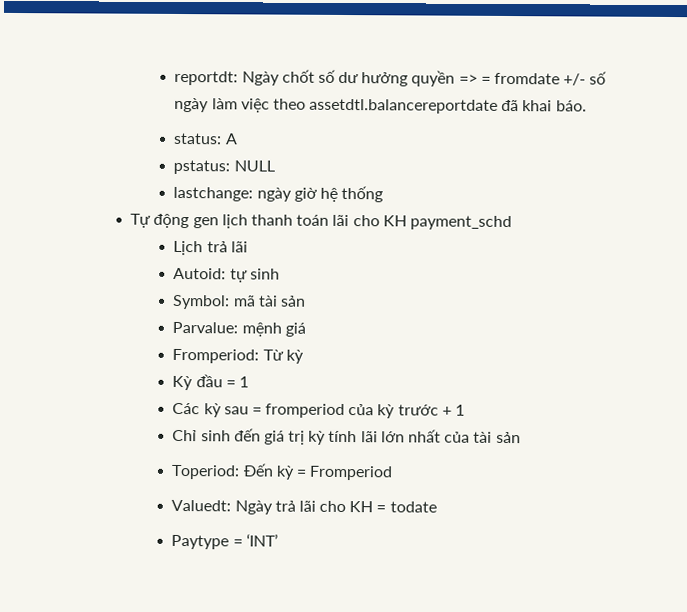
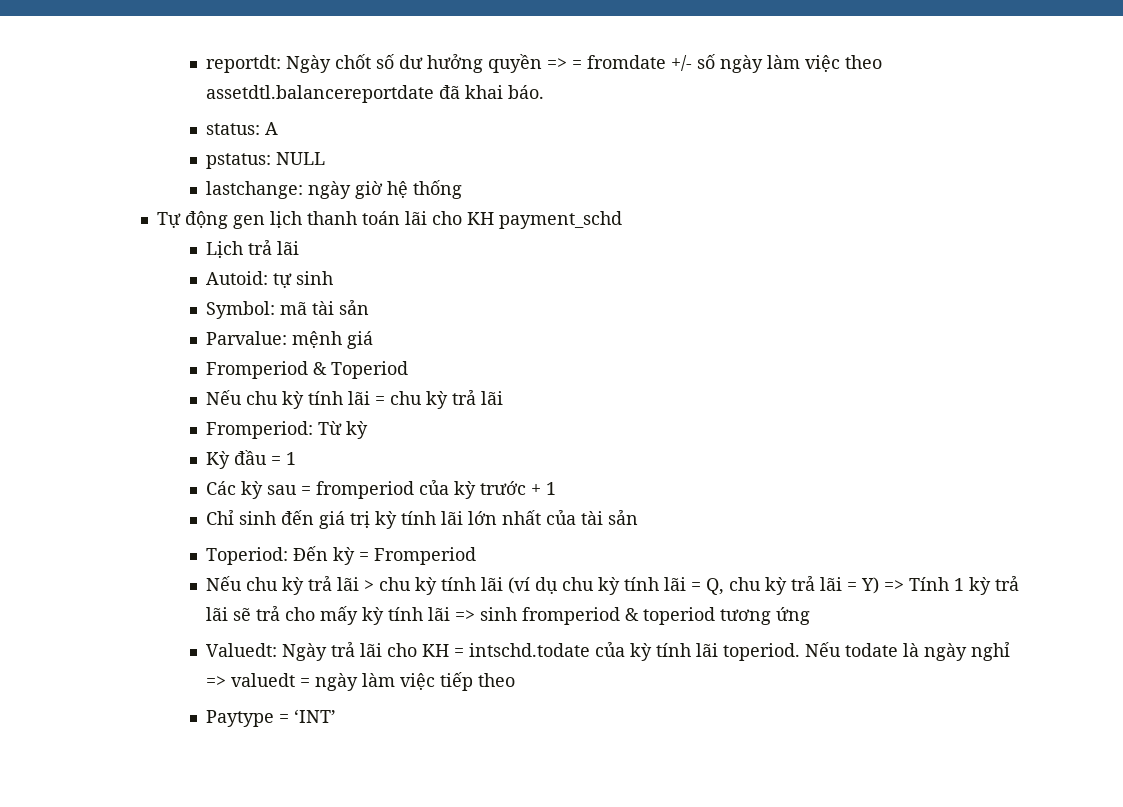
+ Fromperiod & Toperiod
+ Nếu chu kỳ tính lãi = chu kỳ trả lãi
+ Nếu chu kỳ trả lãi > chu kỳ tính lãi (ví dụ chu kỳ tính lãi = Q, chu kỳ trả lãi = Y) => Tính 1 kỳ trả lãi sẽ trả cho mấy kỳ tính lãi => sinh fromperiod & toperiod tương ứng
- Valuedt: Ngày trả lãi cho KH = todate
+ Valuedt: Ngày trả lãi cho KH = intschd.todate của kỳ tính lãi toperiod. Nếu todate là ngày nghỉ => valuedt = ngày làm việc tiếp theo

